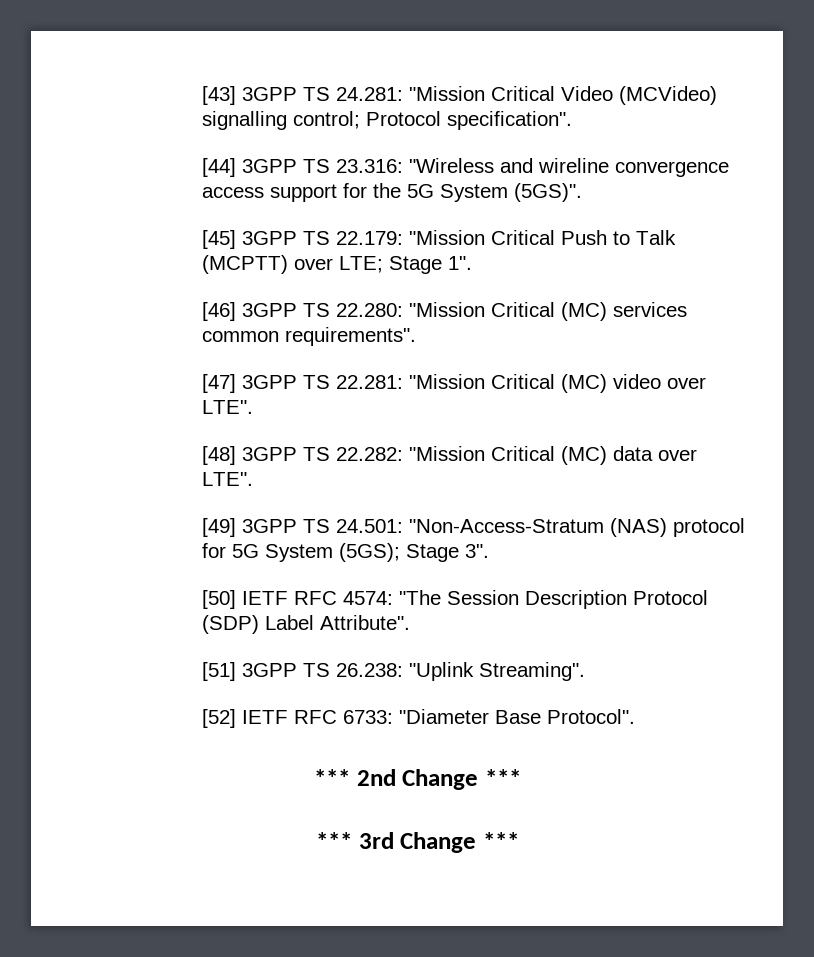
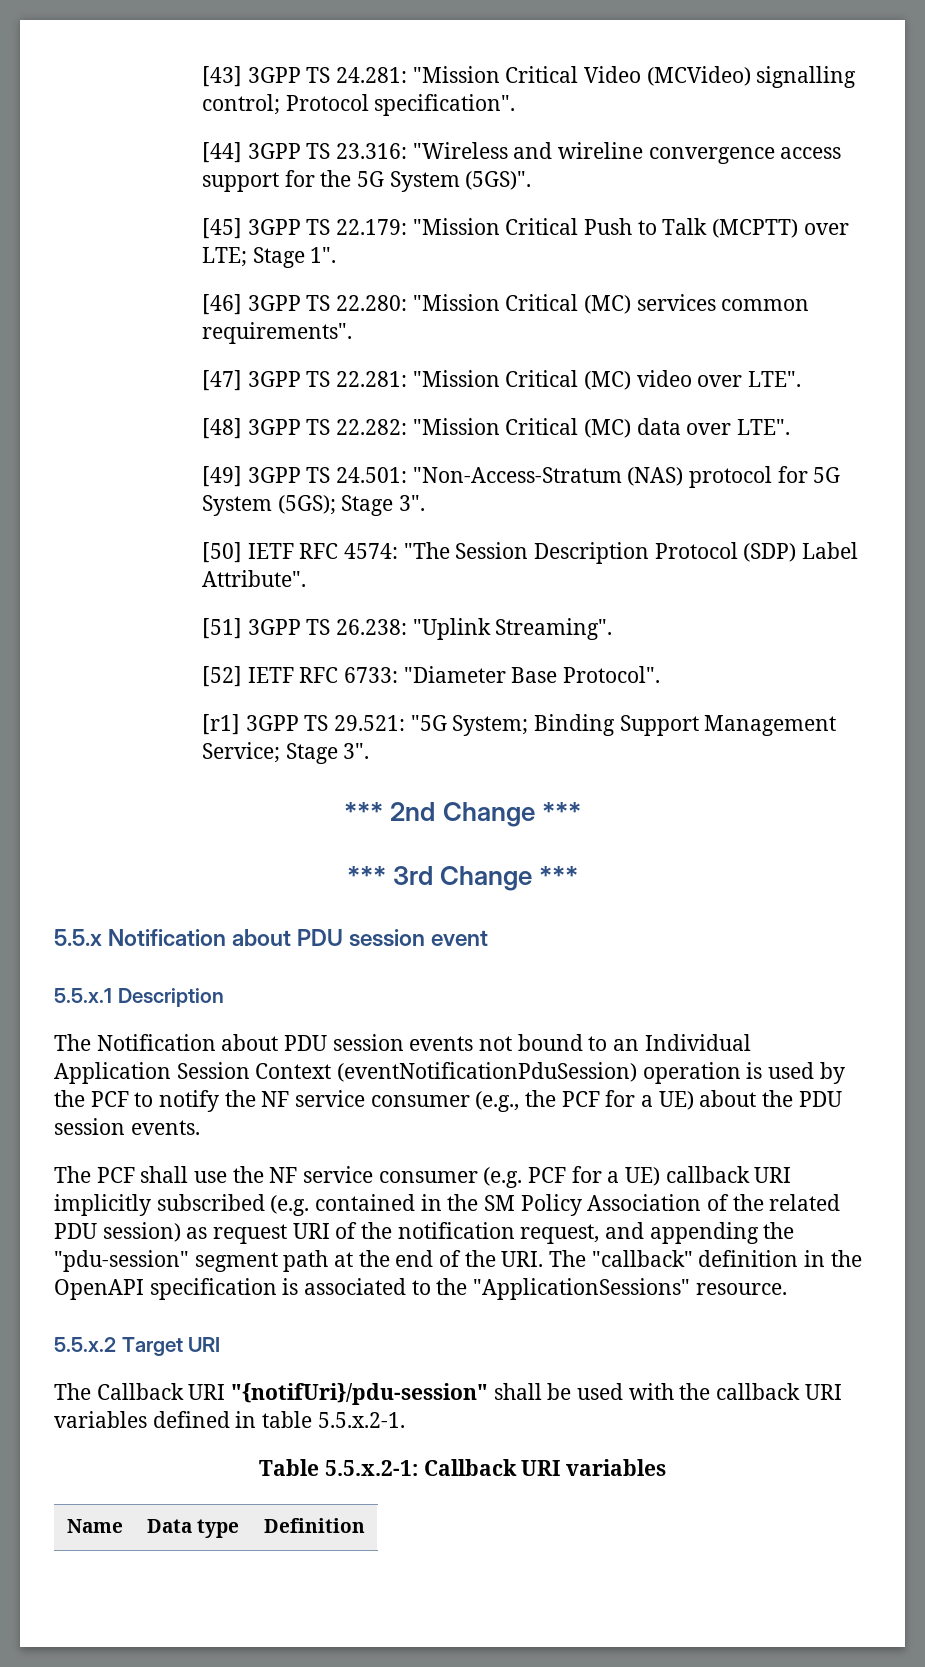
+ [r1] 3GPP TS 29.521: "5G System; Binding Support Management Service; Stage 3".
+ 5.5.x Notification about PDU session event
+ 5.5.x.1 Description
+ The Notification about PDU session events not bound to an Individual Application Session Context (eventNotificationPduSession) operation is used by the PCF to notify the NF service consumer (e.g., the PCF for a UE) about the PDU session events.
+ The PCF shall use the NF service consumer (e.g. PCF for a UE) callback URI implicitly subscribed (e.g. contained in the SM Policy Association of the related PDU session) as request URI of the notification request, and appending the "pdu-session" segment path at the end of the URI. The "callback" definition in the OpenAPI specification is associated to the "ApplicationSessions" resource.
+ 5.5.x.2 Target URI
+ The Callback URI "{notifUri}/pdu-session" shall be used with the callback URI variables defined in table 5.5.x.2-1.
+ Table 5.5.x.2-1: Callback URI variables
+ Name | Data type | Definition

